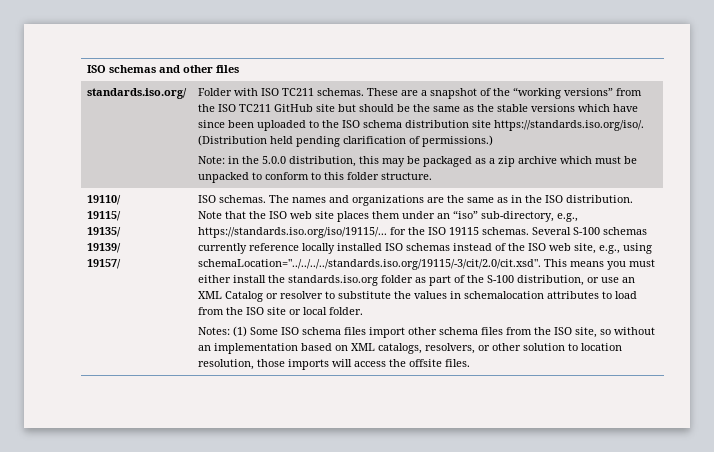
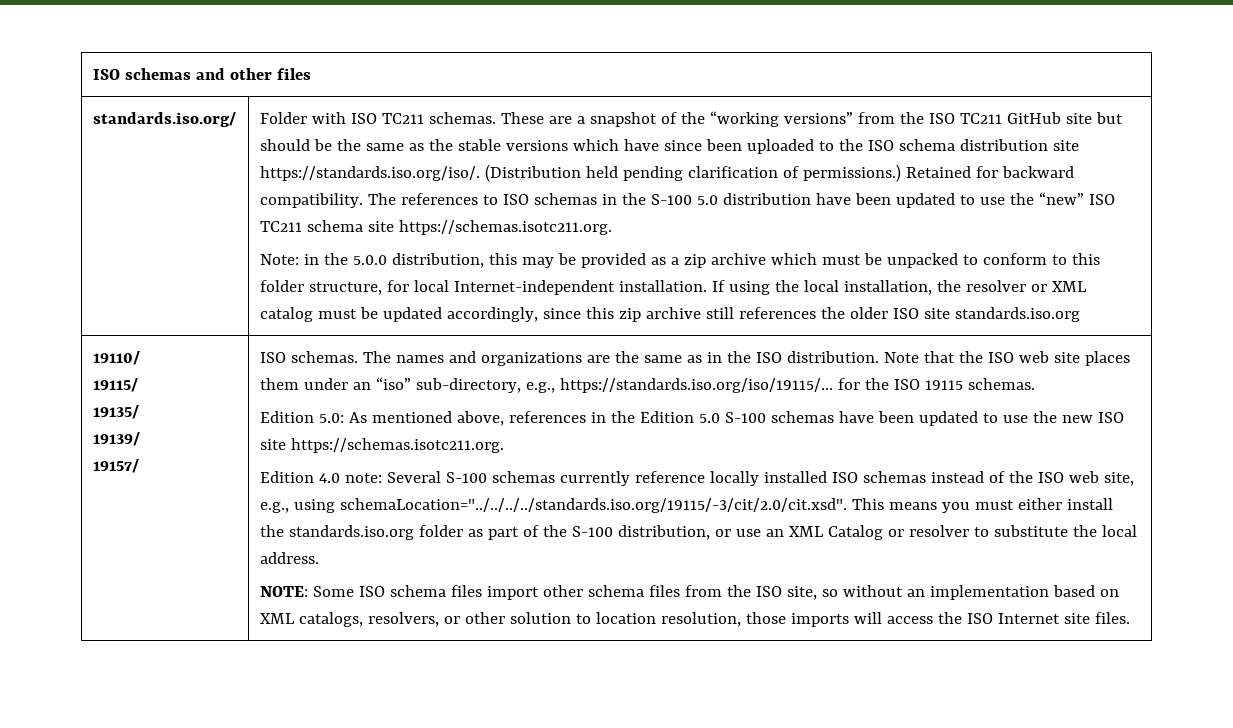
+ Retained for backward compatibility. The references to ISO schemas in the S-100 5.0 distribution have been updated to use the “new” ISO TC211 schema site https://schemas.isotc211.org.
- Note: in the 5.0.0 distribution, this may be packaged as a zip archive which must be unpacked to conform to this folder structure.
+ Note: in the 5.0.0 distribution, this may be provided as a zip archive which must be unpacked to conform to this folder structure, for local Internet-independent installation. If using the local installation, the resolver or XML catalog must be updated accordingly, since this zip archive still references the older ISO site standards.iso.org
- Note that the ISO web site places them under an “iso” sub-directory, e.g., https://standards.iso.org/iso/19115/... for the ISO 19115 schemas. Several S-100 schemas currently reference locally installed ISO schemas instead of the ISO web site, e.g., using schemaLocation="../../../../standards.iso.org/19115/-3/cit/2.0/cit.xsd". This means you must either install the standards.iso.org folder as part of the S-100 distribution, or use an XML Catalog or resolver to substitute the values in schemalocation attributes to load from the ISO site or local folder.
- Notes: (1) Some ISO schema files import other schema files from the ISO site, so without an implementation based on XML catalogs, resolvers, or other solution to location resolution, those imports will access the offsite files.
+ Note that the ISO web site places them under an “iso” sub-directory, e.g., https://standards.iso.org/iso/19115/... for the ISO 19115 schemas.
+ Edition 5.0: As mentioned above, references in the Edition 5.0 S-100 schemas have been updated to use the new ISO site https://schemas.isotc211.org.
+ Edition 4.0 note: Several S-100 schemas currently reference locally installed ISO schemas instead of the ISO web site, e.g., using schemaLocation="../../../../standards.iso.org/19115/-3/cit/2.0/cit.xsd". This means you must either install the standards.iso.org folder as part of the S-100 distribution, or use an XML Catalog or resolver to substitute the local address.
+ NOTE: Some ISO schema files import other schema files from the ISO site, so without an implementation based on XML catalogs, resolvers, or other solution to location resolution, those imports will access the ISO Internet site files.

